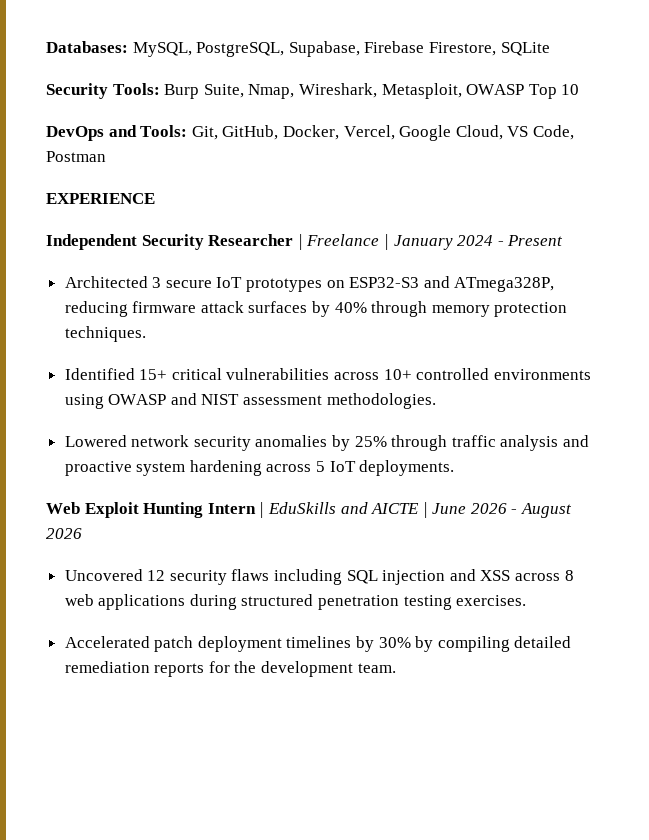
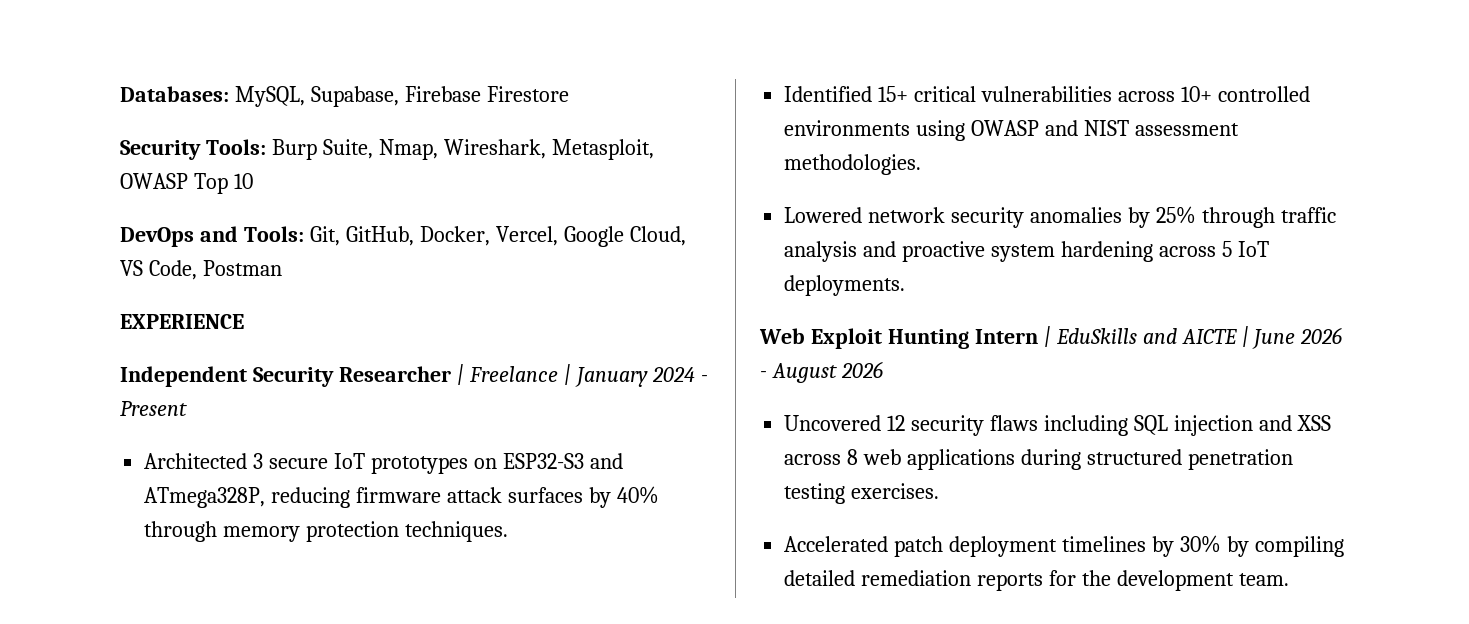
- Databases: MySQL, PostgreSQL, Supabase, Firebase Firestore, SQLite
+ Databases: MySQL, Supabase, Firebase Firestore

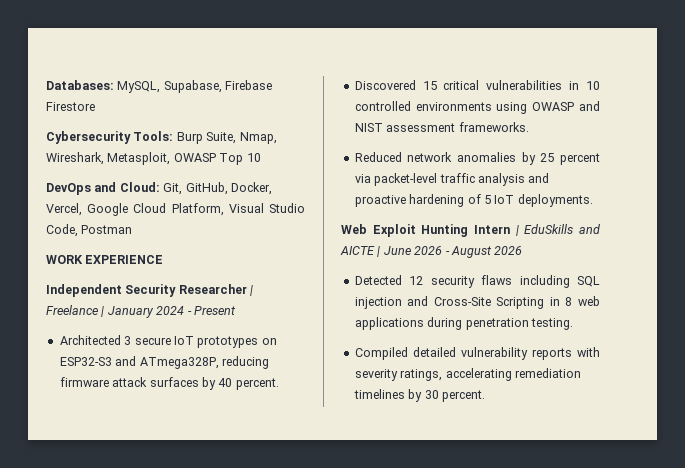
- Security Tools: Burp Suite, Nmap, Wireshark, Metasploit, OWASP Top 10
+ Cybersecurity Tools: Burp Suite, Nmap, Wireshark, Metasploit, OWASP Top 10
- DevOps and Tools: Git, GitHub, Docker, Vercel, Google Cloud, VS Code, Postman
+ DevOps and Cloud: Git, GitHub, Docker, Vercel, Google Cloud Platform, Visual Studio Code, Postman
- EXPERIENCE
+ WORK EXPERIENCE
- Architected 3 secure IoT prototypes on ESP32-S3 and ATmega328P, reducing firmware attack surfaces by 40% through memory protection techniques.
- Identified 15+ critical vulnerabilities across 10+ controlled environments using OWASP and NIST assessment methodologies.
- Lowered network security anomalies by 25% through traffic analysis and proactive system hardening across 5 IoT deployments.
+ Architected 3 secure IoT prototypes on ESP32-S3 and ATmega328P, reducing firmware attack surfaces by 40 percent.
+ Discovered 15 critical vulnerabilities in 10 controlled environments using OWASP and NIST assessment frameworks.
+ Reduced network anomalies by 25 percent via packet-level traffic analysis and proactive hardening of 5 IoT deployments.
- Uncovered 12 security flaws including SQL injection and XSS across 8 web applications during structured penetration testing exercises.
- Accelerated patch deployment timelines by 30% by compiling detailed remediation reports for the development team.
+ Detected 12 security flaws including SQL injection and Cross-Site Scripting in 8 web applications during penetration testing.
+ Compiled detailed vulnerability reports with severity ratings, accelerating remediation timelines by 30 percent.

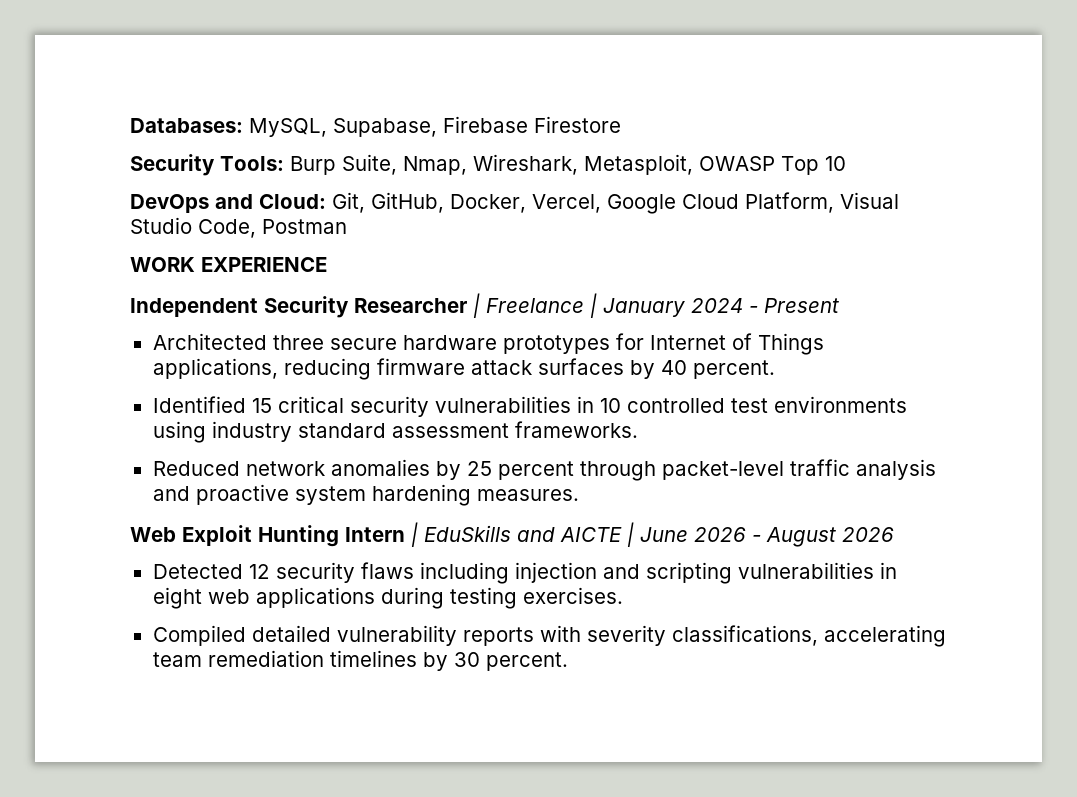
- Cybersecurity Tools: Burp Suite, Nmap, Wireshark, Metasploit, OWASP Top 10
+ Security Tools: Burp Suite, Nmap, Wireshark, Metasploit, OWASP Top 10
- Architected 3 secure IoT prototypes on ESP32-S3 and ATmega328P, reducing firmware attack surfaces by 40 percent.
+ Architected three secure hardware prototypes for Internet of Things applications, reducing firmware attack surfaces by 40 percent.
- Discovered 15 critical vulnerabilities in 10 controlled environments using OWASP and NIST assessment frameworks.
+ Identified 15 critical security vulnerabilities in 10 controlled test environments using industry standard assessment frameworks.
- Reduced network anomalies by 25 percent via packet-level traffic analysis and proactive hardening of 5 IoT deployments.
+ Reduced network anomalies by 25 percent through packet-level traffic analysis and proactive system hardening measures.
- Detected 12 security flaws including SQL injection and Cross-Site Scripting in 8 web applications during penetration testing.
+ Detected 12 security flaws including injection and scripting vulnerabilities in eight web applications during testing exercises.
- Compiled detailed vulnerability reports with severity ratings, accelerating remediation timelines by 30 percent.
+ Compiled detailed vulnerability reports with severity classifications, accelerating team remediation timelines by 30 percent.

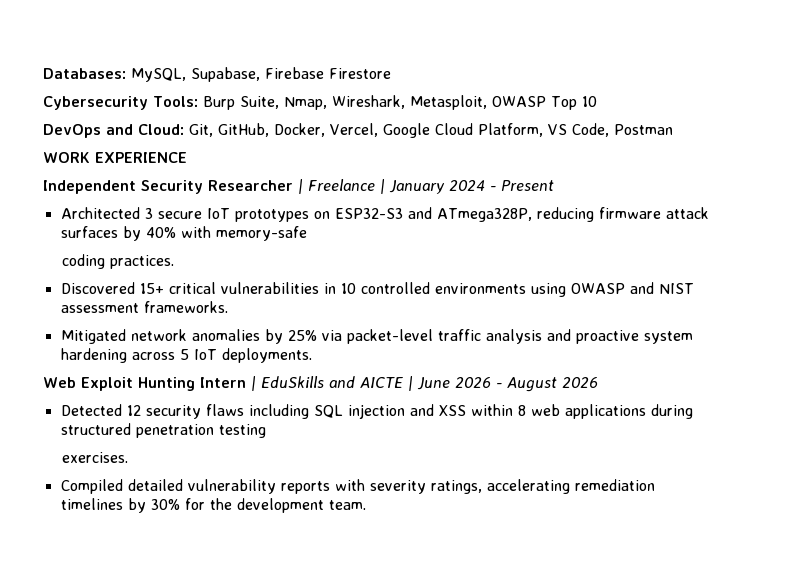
- Security Tools: Burp Suite, Nmap, Wireshark, Metasploit, OWASP Top 10
+ Cybersecurity Tools: Burp Suite, Nmap, Wireshark, Metasploit, OWASP Top 10
- DevOps and Cloud: Git, GitHub, Docker, Vercel, Google Cloud Platform, Visual Studio Code, Postman
+ DevOps and Cloud: Git, GitHub, Docker, Vercel, Google Cloud Platform, VS Code, Postman
- Architected three secure hardware prototypes for Internet of Things applications, reducing firmware attack surfaces by 40 percent.
- Identified 15 critical security vulnerabilities in 10 controlled test environments using industry standard assessment frameworks.
+ Architected 3 secure IoT prototypes on ESP32-S3 and ATmega328P, reducing firmware attack surfaces by 40% with memory-safe
+ coding practices.
+ Discovered 15+ critical vulnerabilities in 10 controlled environments using OWASP and NIST assessment frameworks.
- Reduced network anomalies by 25 percent through packet-level traffic analysis and proactive system hardening measures.
+ Mitigated network anomalies by 25% via packet-level traffic analysis and proactive system hardening across 5 IoT deployments.
- Detected 12 security flaws including injection and scripting vulnerabilities in eight web applications during testing exercises.
+ Detected 12 security flaws including SQL injection and XSS within 8 web applications during structured penetration testing
+ exercises.
- Compiled detailed vulnerability reports with severity classifications, accelerating team remediation timelines by 30 percent.
+ Compiled detailed vulnerability reports with severity ratings, accelerating remediation timelines by 30% for the development team.

